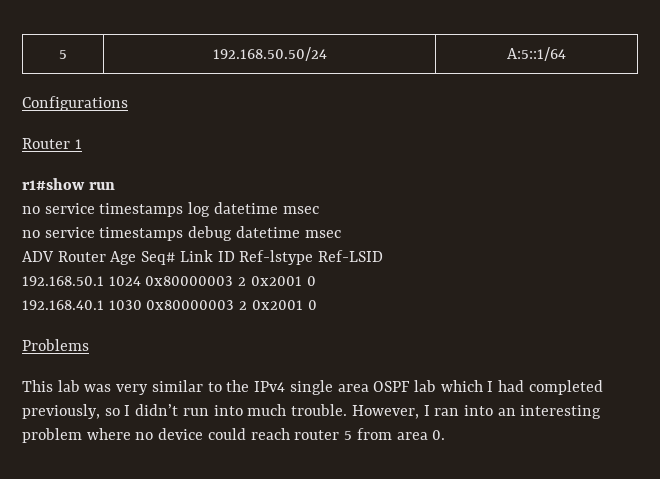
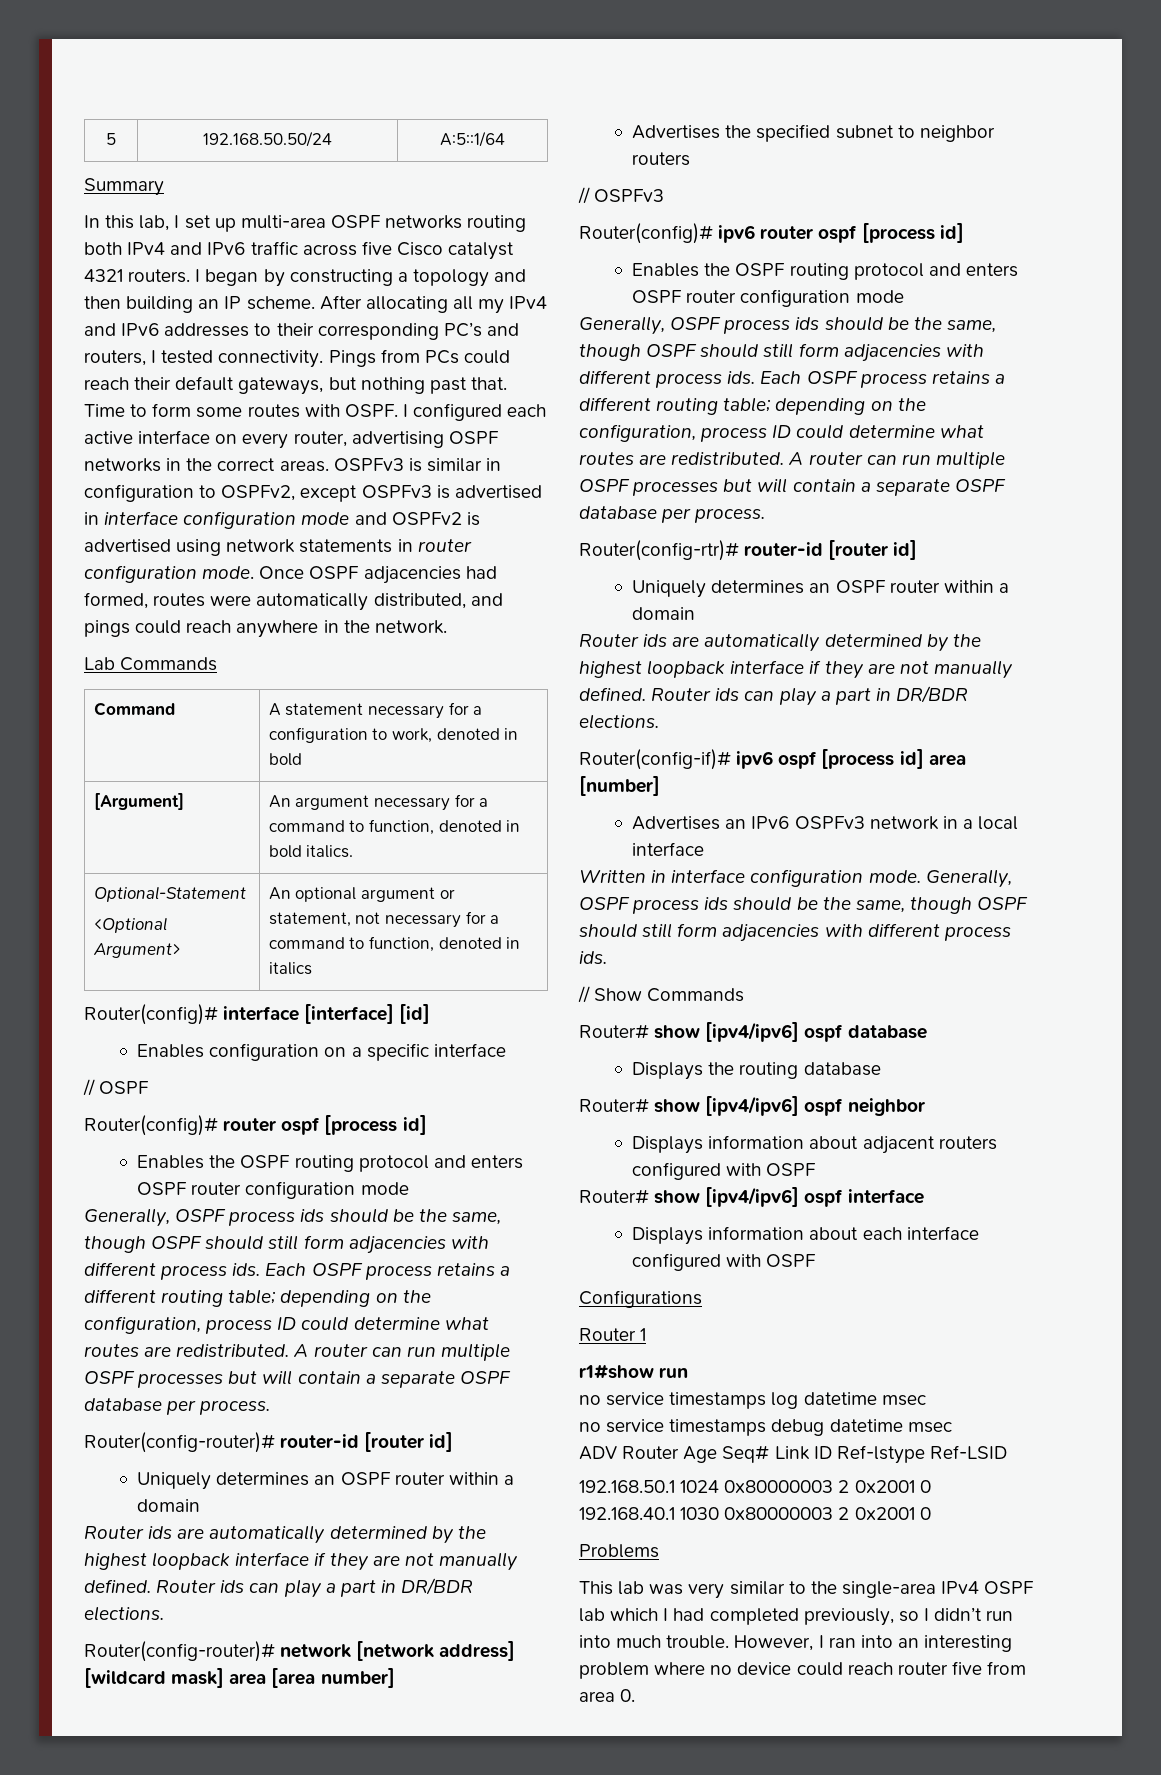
+ Summary
+ In this lab, I set up multi-area OSPF networks routing both IPv4 and IPv6 traffic across five Cisco catalyst 4321 routers. I began by constructing a topology and then building an IP scheme. After allocating all my IPv4 and IPv6 addresses to their corresponding PC’s and routers, I tested connectivity. Pings from PCs could reach their default gateways, but nothing past that. Time to form some routes with OSPF. I configured each active interface on every router, advertising OSPF networks in the correct areas. OSPFv3 is similar in configuration to OSPFv2, except OSPFv3 is advertised in interface configuration mode and OSPFv2 is advertised using network statements in router configuration mode. Once OSPF adjacencies had formed, routes were automatically distributed, and pings could reach anywhere in the network.
+ Lab Commands
+ Command | A statement necessary for a configuration to work, denoted in bold
+ [Argument] | An argument necessary for a command to function, denoted in bold italics.
+ Optional-Statement
+ <Optional Argument> | An optional argument or statement, not necessary for a command to function, denoted in italics
+ Router(config)# interface [interface] [id]
+ Enables configuration on a specific interface
+ // OSPF
+ Router(config)# router ospf [process id]
+ Enables the OSPF routing protocol and enters OSPF router configuration mode
+ Generally, OSPF process ids should be the same, though OSPF should still form adjacencies with different process ids. Each OSPF process retains a different routing table; depending on the configuration, process ID could determine what routes are redistributed. A router can run multiple OSPF processes but will contain a separate OSPF database per process.
+ Router(config-router)# router-id [router id]
+ Uniquely determines an OSPF router within a domain
+ Router ids are automatically determined by the highest loopback interface if they are not manually defined. Router ids can play a part in DR/BDR elections.
+ Router(config-router)# network [network address] [wildcard mask] area [area number]
+ Advertises the specified subnet to neighbor routers
+ // OSPFv3
+ Router(config)# ipv6 router ospf [process id]
+ Enables the OSPF routing protocol and enters OSPF router configuration mode
+ Generally, OSPF process ids should be the same, though OSPF should still form adjacencies with different process ids. Each OSPF process retains a different routing table; depending on the configuration, process ID could determine what routes are redistributed. A router can run multiple OSPF processes but will contain a separate OSPF database per process.
+ Router(config-rtr)# router-id [router id]
+ Uniquely determines an OSPF router within a domain
+ Router ids are automatically determined by the highest loopback interface if they are not manually defined. Router ids can play a part in DR/BDR elections.
+ Router(config-if)# ipv6 ospf [process id] area [number]
+ Advertises an IPv6 OSPFv3 network in a local interface
+ Written in interface configuration mode. Generally, OSPF process ids should be the same, though OSPF should still form adjacencies with different process ids.
+ // Show Commands
+ Router# show [ipv4/ipv6] ospf database
+ Displays the routing database
+ Router# show [ipv4/ipv6] ospf neighbor
+ Displays information about adjacent routers configured with OSPF
+ Router# show [ipv4/ipv6] ospf interface
+ Displays information about each interface configured with OSPF
- This lab was very similar to the IPv4 single area OSPF lab which I had completed previously, so I didn’t run into much trouble.
+ This lab was very similar to the single-area IPv4 OSPF lab which I had completed previously, so I didn’t run into much trouble.
- However, I ran into an interesting problem where no device could reach router 5 from area 0.
+ However, I ran into an interesting problem where no device could reach router five from area 0.

